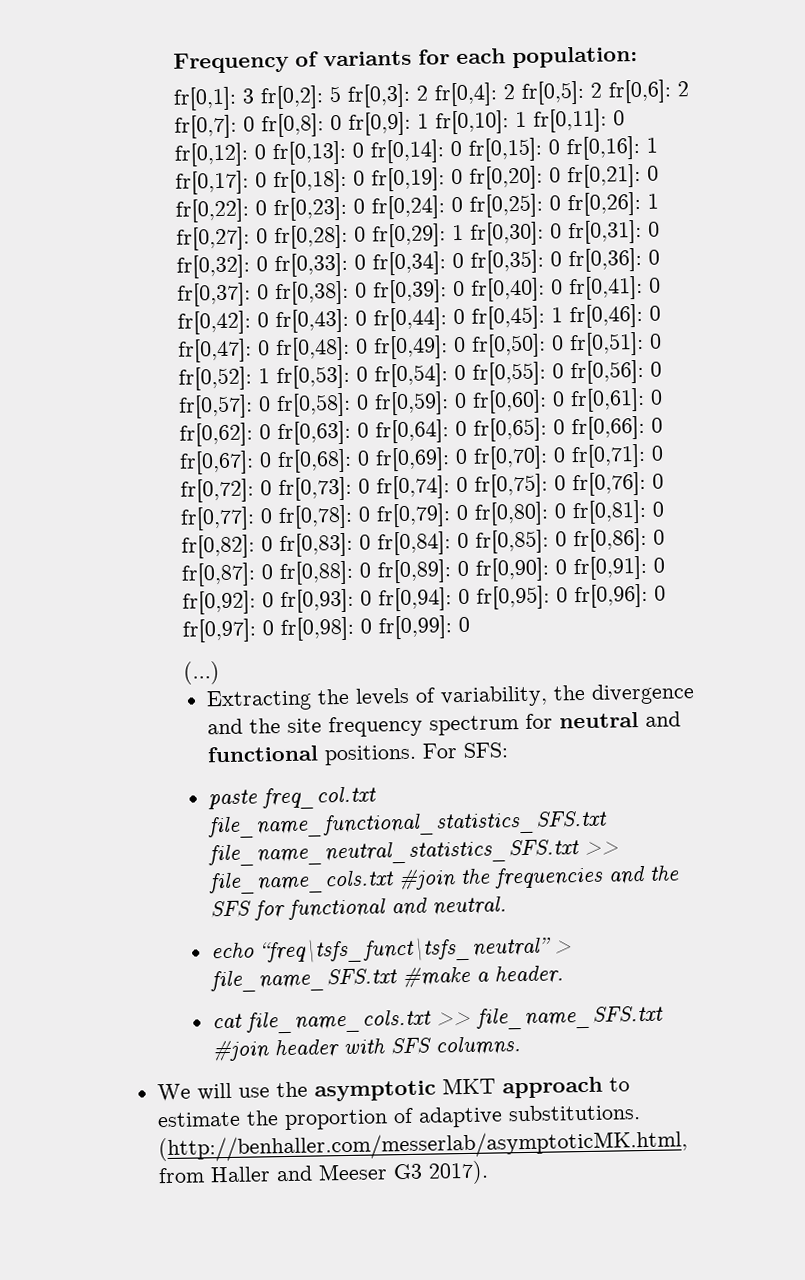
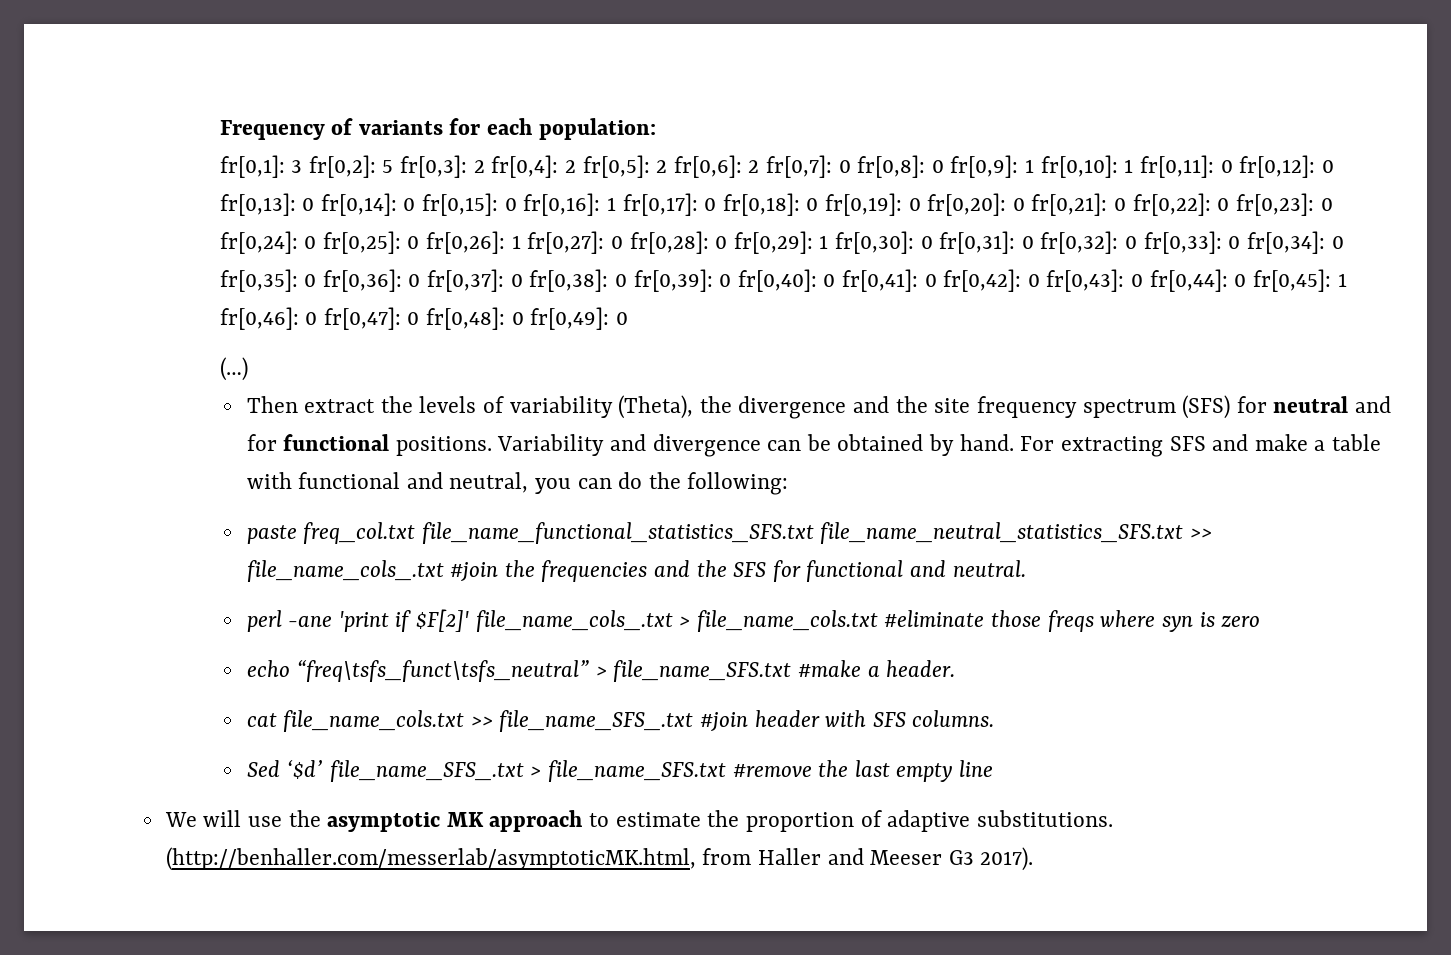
- 0 fr[0,49]: 0 fr[0,50]: 0 fr[0,51]: 0 fr[0,52]: 1 fr[0,53]: 0 fr[0,54]: 0 fr[0,55]: 0 fr[0,56]: 0 fr[0,57]: 0 fr[0,58]: 0 fr[0,59]: 0 fr[0,60]: 0 fr[0,61]: 0 fr[0,62]: 0 fr[0,63]: 0 fr[0,64]: 0 fr[0,65]: 0 fr[0,66]: 0 fr[0,67]: 0 fr[0,68]: 0 fr[0,69]: 0 fr[0,70]: 0 fr[0,71]: 0 fr[0,72]: 0 fr[0,73]: 0 fr[0,74]: 0 fr[0,75]: 0 fr[0,76]: 0 fr[0,77]: 0 fr[0,78]: 0 fr[0,79]: 0 fr[0,80]: 0 fr[0,81]: 0 fr[0,82]: 0 fr[0,83]: 0 fr[0,84]: 0 fr[0,85]: 0 fr[0,86]: 0 fr[0,87]: 0 fr[0,88]: 0 fr[0,89]: 0 fr[0,90]: 0 fr[0,91]: 0 fr[0,92]: 0 fr[0,93]: 0 fr[0,94]: 0 fr[0,95]: 0 fr[0,96]: 0 fr[0,97]: 0 fr[0,98]: 0 fr[0,99]: 0
+ 0 fr[0,49]: 0
- Extracting the levels of variability, the divergence and the site frequency spectrum for neutral and functional positions.
+ Then extract the levels of variability (Theta), the divergence and the site frequency spectrum (SFS) for neutral and for functional positions.
- For SFS:
+ Variability and divergence can be obtained by hand. For extracting SFS and make a table with functional and neutral, you can do the following:
- paste freq_col.txt file_name_functional_statistics_SFS.txt file_name_neutral_statistics_SFS.txt >> file_name_cols.txt #join the frequencies and the SFS for functional and neutral.
+ paste freq_col.txt file_name_functional_statistics_SFS.txt file_name_neutral_statistics_SFS.txt >> file_name_cols_.txt #join the frequencies and the SFS for functional and neutral.
+ perl -ane 'print if $F[2]' file_name_cols_.txt > file_name_cols.txt #eliminate those freqs where syn is zero
- cat file_name_cols.txt >> file_name_SFS.txt #join header with SFS columns.
+ cat file_name_cols.txt >> file_name_SFS_.txt #join header with SFS columns.
+ Sed ‘$d’ file_name_SFS_.txt > file_name_SFS.txt #remove the last empty line
- We will use the asymptotic MKT approach to estimate the proportion of adaptive substitutions.
+ We will use the asymptotic MK approach to estimate the proportion of adaptive substitutions.

